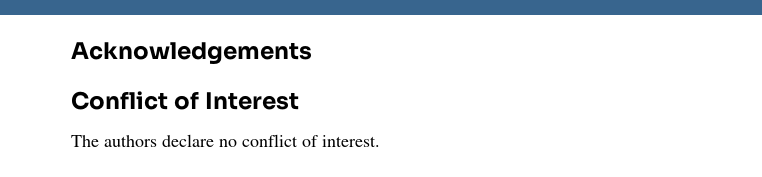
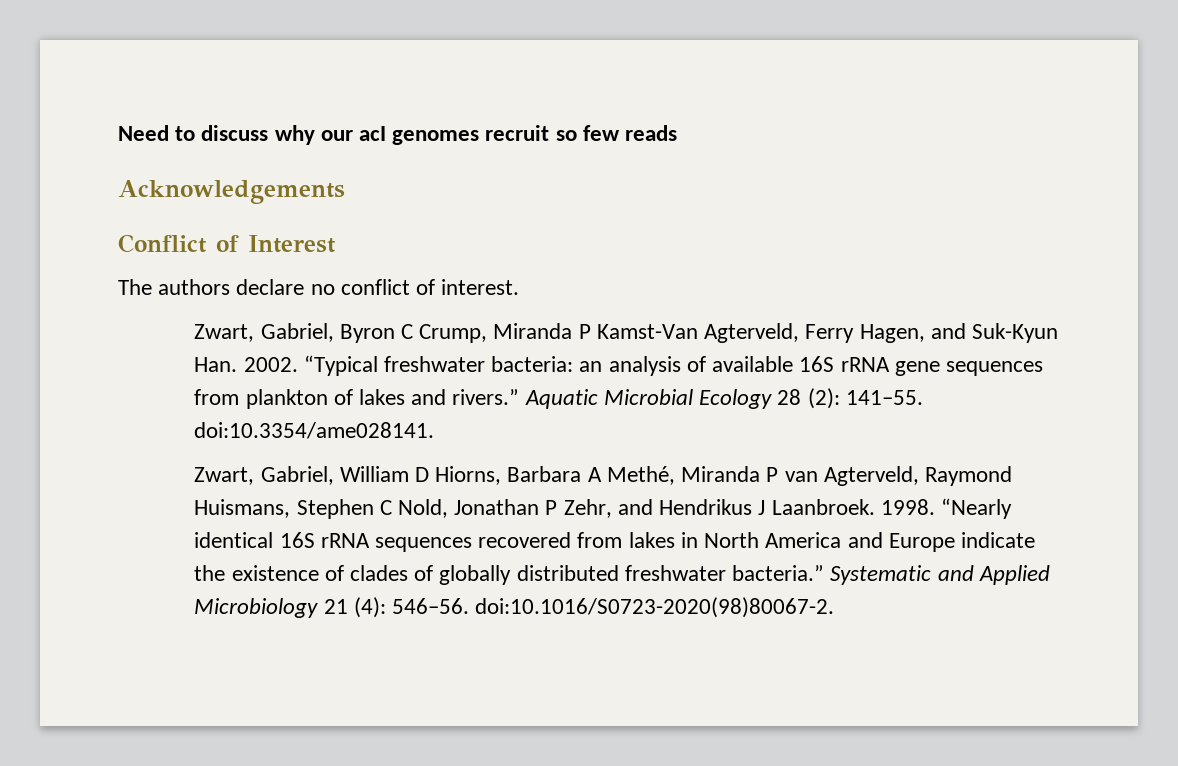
+ Need to discuss why our acI genomes recruit so few reads
+ Zwart, Gabriel, Byron C Crump, Miranda P Kamst-Van Agterveld, Ferry Hagen, and Suk-Kyun Han. 2002. “Typical freshwater bacteria: an analysis of available 16S rRNA gene sequences from plankton of lakes and rivers.” Aquatic Microbial Ecology 28 (2): 141–55. doi:10.3354/ame028141.
+ Zwart, Gabriel, William D Hiorns, Barbara A Methé, Miranda P van Agterveld, Raymond Huismans, Stephen C Nold, Jonathan P Zehr, and Hendrikus J Laanbroek. 1998. “Nearly identical 16S rRNA sequences recovered from lakes in North America and Europe indicate the existence of clades of globally distributed freshwater bacteria.” Systematic and Applied Microbiology 21 (4): 546–56. doi:10.1016/S0723-2020(98)80067-2.

